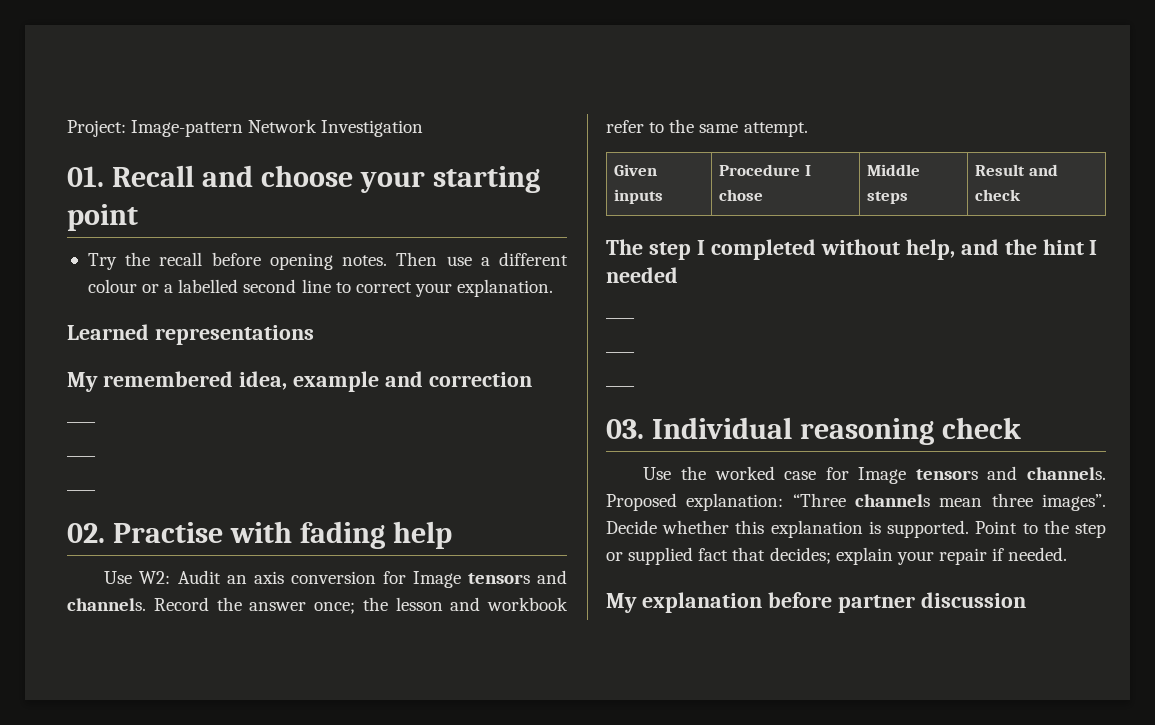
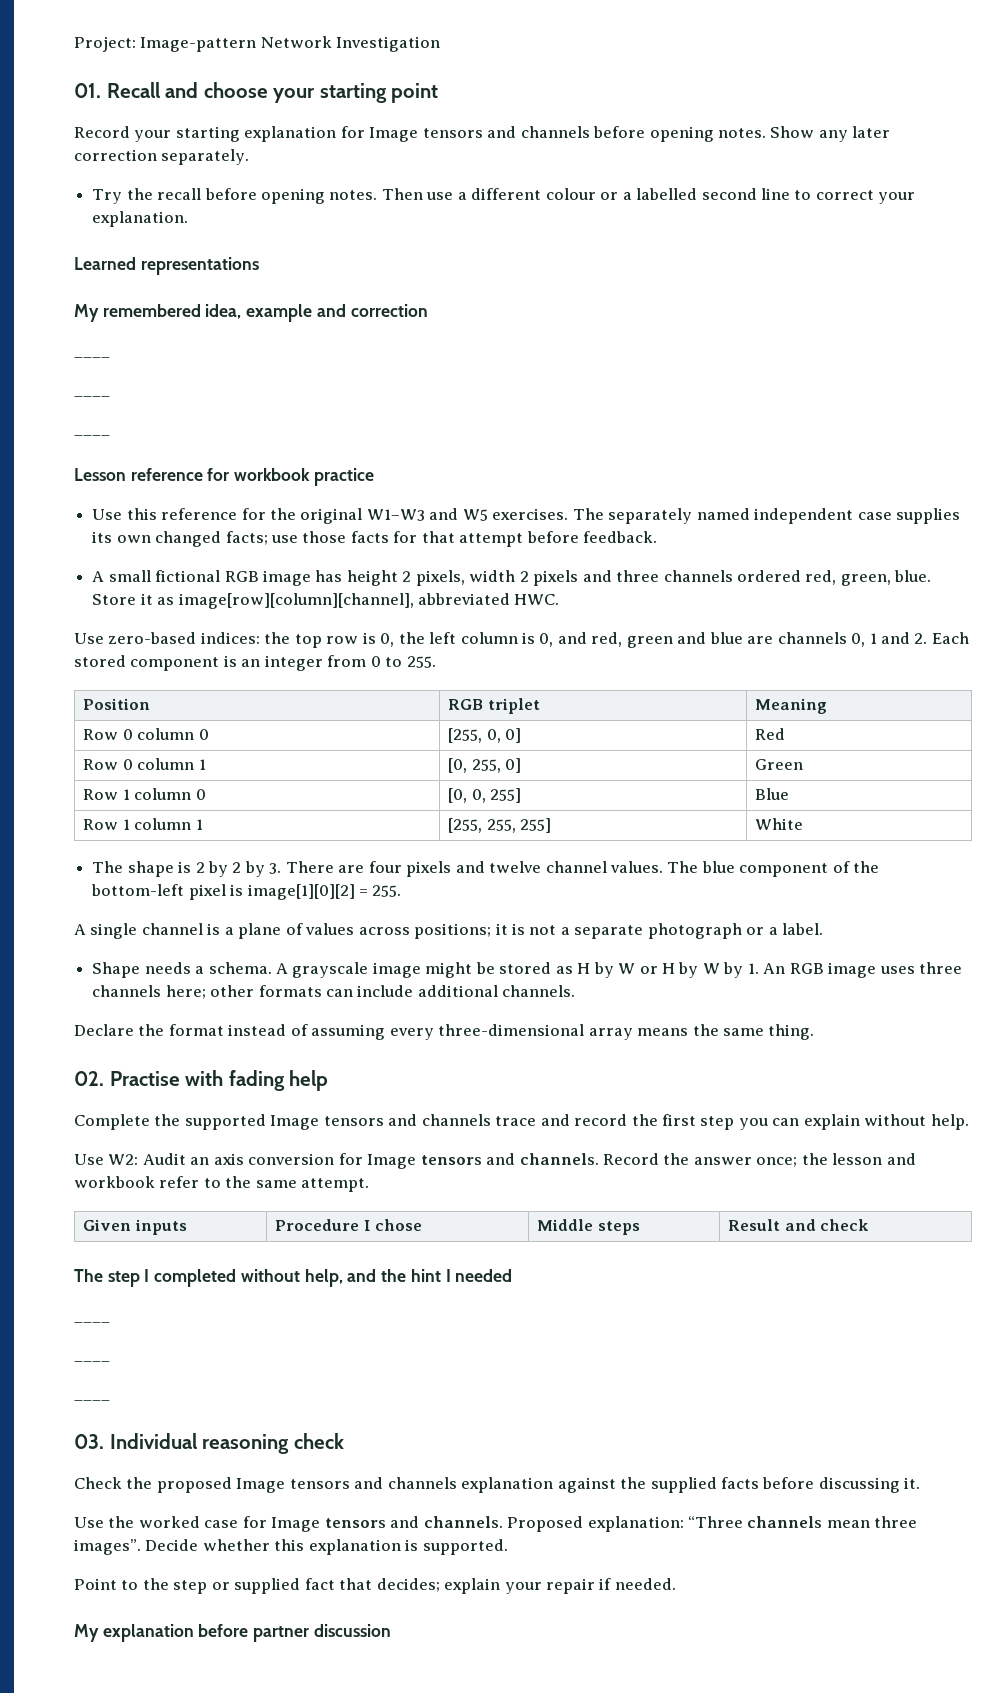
+ Record your starting explanation for Image tensors and channels before opening notes. Show any later correction separately.
+ Lesson reference for workbook practice
+ Use this reference for the original W1–W3 and W5 exercises. The separately named independent case supplies its own changed facts; use those facts for that attempt before feedback.
+ A small fictional RGB image has height 2 pixels, width 2 pixels and three channels ordered red, green, blue. Store it as image[row][column][channel], abbreviated HWC.
+ Use zero-based indices: the top row is 0, the left column is 0, and red, green and blue are channels 0, 1 and 2. Each stored component is an integer from 0 to 255.
+ Position | RGB triplet | Meaning
+ Row 0 column 0 | [255, 0, 0] | Red
+ Row 0 column 1 | [0, 255, 0] | Green
+ Row 1 column 0 | [0, 0, 255] | Blue
+ Row 1 column 1 | [255, 255, 255] | White
+ The shape is 2 by 2 by 3. There are four pixels and twelve channel values. The blue component of the bottom-left pixel is image[1][0][2] = 255.
+ A single channel is a plane of values across positions; it is not a separate photograph or a label.
+ Shape needs a schema. A grayscale image might be stored as H by W or H by W by 1. An RGB image uses three channels here; other formats can include additional channels.
+ Declare the format instead of assuming every three-dimensional array means the same thing.
+ Complete the supported Image tensors and channels trace and record the first step you can explain without help.
+ Check the proposed Image tensors and channels explanation against the supplied facts before discussing it.
- Decide whether this explanation is supported. Point to the step or supplied fact that decides; explain your repair if needed.
+ Decide whether this explanation is supported.
+ Point to the step or supplied fact that decides; explain your repair if needed.

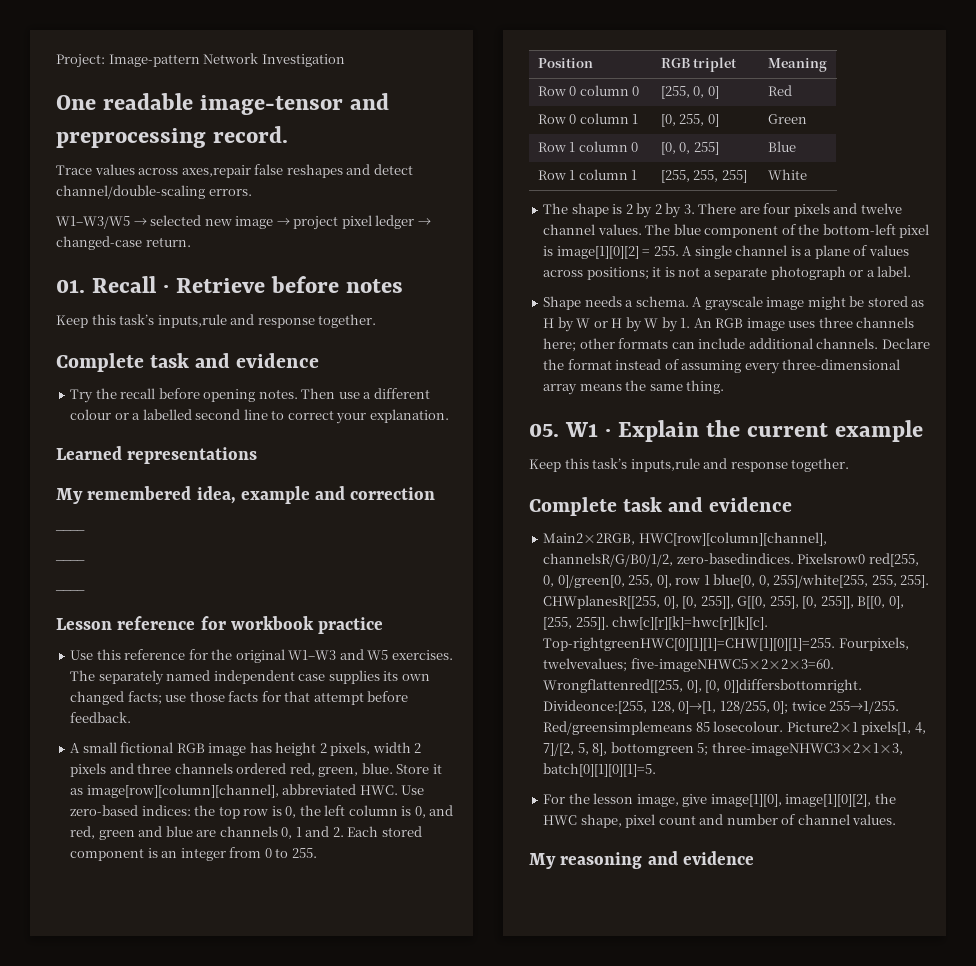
- 01. Recall and choose your starting point
- Record your starting explanation for Image tensors and channels before opening notes. Show any later correction separately.
+ One readable image-tensor and preprocessing record.
+ Trace values across axes,repair false reshapes and detect channel/double-scaling errors.
+ W1–W3/W5 → selected new image → project pixel ledger → changed-case return.
+ 01. Recall · Retrieve before notes
+ Keep this task’s inputs,rule and response together.
+ Complete task and evidence
- Store it as image[row][column][channel], abbreviated HWC.
- Use zero-based indices: the top row is 0, the left column is 0, and red, green and blue are channels 0, 1 and 2. Each stored component is an integer from 0 to 255.
+ Store it as image[row][column][channel], abbreviated HWC. Use zero-based indices: the top row is 0, the left column is 0, and red, green and blue are channels 0, 1 and 2. Each stored component is an integer from 0 to 255.
- The blue component of the bottom-left pixel is image[1][0][2] = 255.
- A single channel is a plane of values across positions; it is not a separate photograph or a label.
+ The blue component of the bottom-left pixel is image[1][0][2] = 255. A single channel is a plane of values across positions; it is not a separate photograph or a label.
- A grayscale image might be stored as H by W or H by W by 1. An RGB image uses three channels here; other formats can include additional channels.
- Declare the format instead of assuming every three-dimensional array means the same thing.
+ A grayscale image might be stored as H by W or H by W by 1. An RGB image uses three channels here; other formats can include additional channels. Declare the format instead of assuming every three-dimensional array means the same thing.
- 02. Practise with fading help
- Complete the supported Image tensors and channels trace and record the first step you can explain without help.
- Use W2: Audit an axis conversion for Image tensors and channels. Record the answer once; the lesson and workbook refer to the same attempt.
- Given inputs | Procedure I chose | Middle steps | Result and check
- The step I completed without help, and the hint I needed
- ____
- ____
- ____
- 03. Individual reasoning check
- Check the proposed Image tensors and channels explanation against the supplied facts before discussing it.
- Use the worked case for Image tensors and channels. Proposed explanation: “Three channels mean three images”. Decide whether this explanation is supported.
- Point to the step or supplied fact that decides; explain your repair if needed.
- My explanation before partner discussion
+ 05. W1 · Explain the current example
+ Keep this task’s inputs,rule and response together.
+ Complete task and evidence
+ Main2×2RGB, HWC[row][column][channel], channelsR/G/B0/1/2, zero-basedindices. Pixelsrow0 red[255, 0, 0]/green[0, 255, 0], row 1 blue[0, 0, 255]/white[255, 255, 255]. CHWplanesR[[255, 0], [0, 255]], G[[0, 255], [0, 255]], B[[0, 0], [255, 255]]. chw[c][r][k]=hwc[r][k][c]. Top-rightgreenHWC[0][1][1]=CHW[1][0][1]=255. Fourpixels, twelvevalues; five-imageNHWC5×2×2×3=60. Wrongflattenred[[255, 0], [0, 0]]differsbottomright. Divideonce:[255, 128, 0]→[1, 128/255, 0]; twice 255→1/255. Red/greensimplemeans 85 losecolour. Picture2×1 pixels[1, 4, 7]/[2, 5, 8], bottomgreen 5; three-imageNHWC3×2×1×3, batch[0][1][0][1]=5.
+ For the lesson image, give image[1][0], image[1][0][2], the HWC shape, pixel count and number of channel values.
+ My reasoning and evidence

